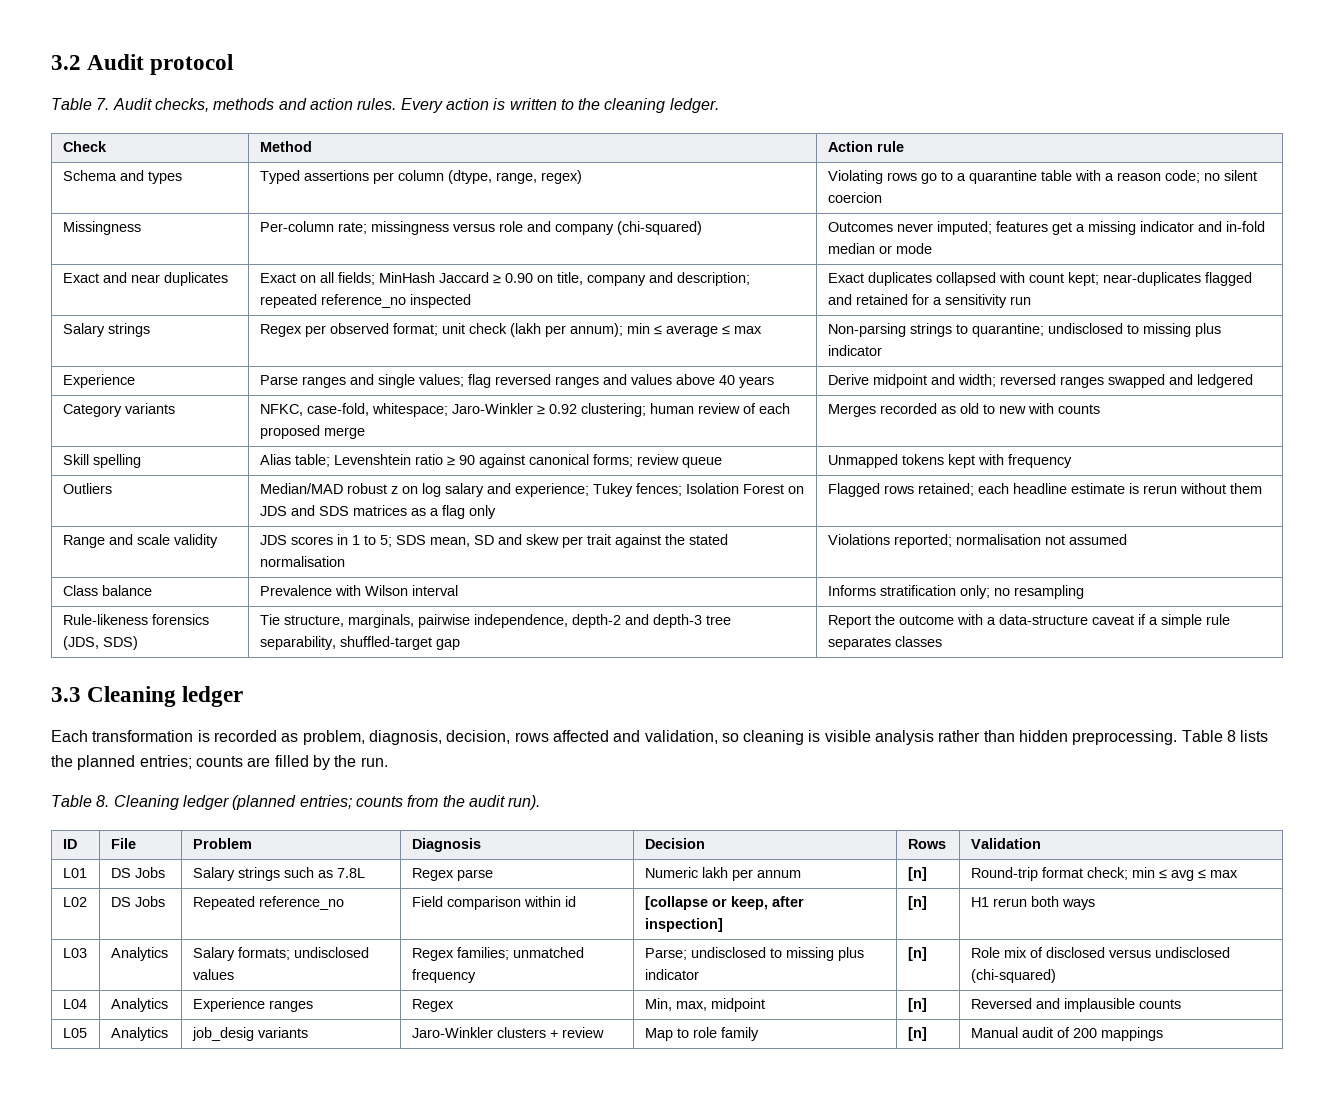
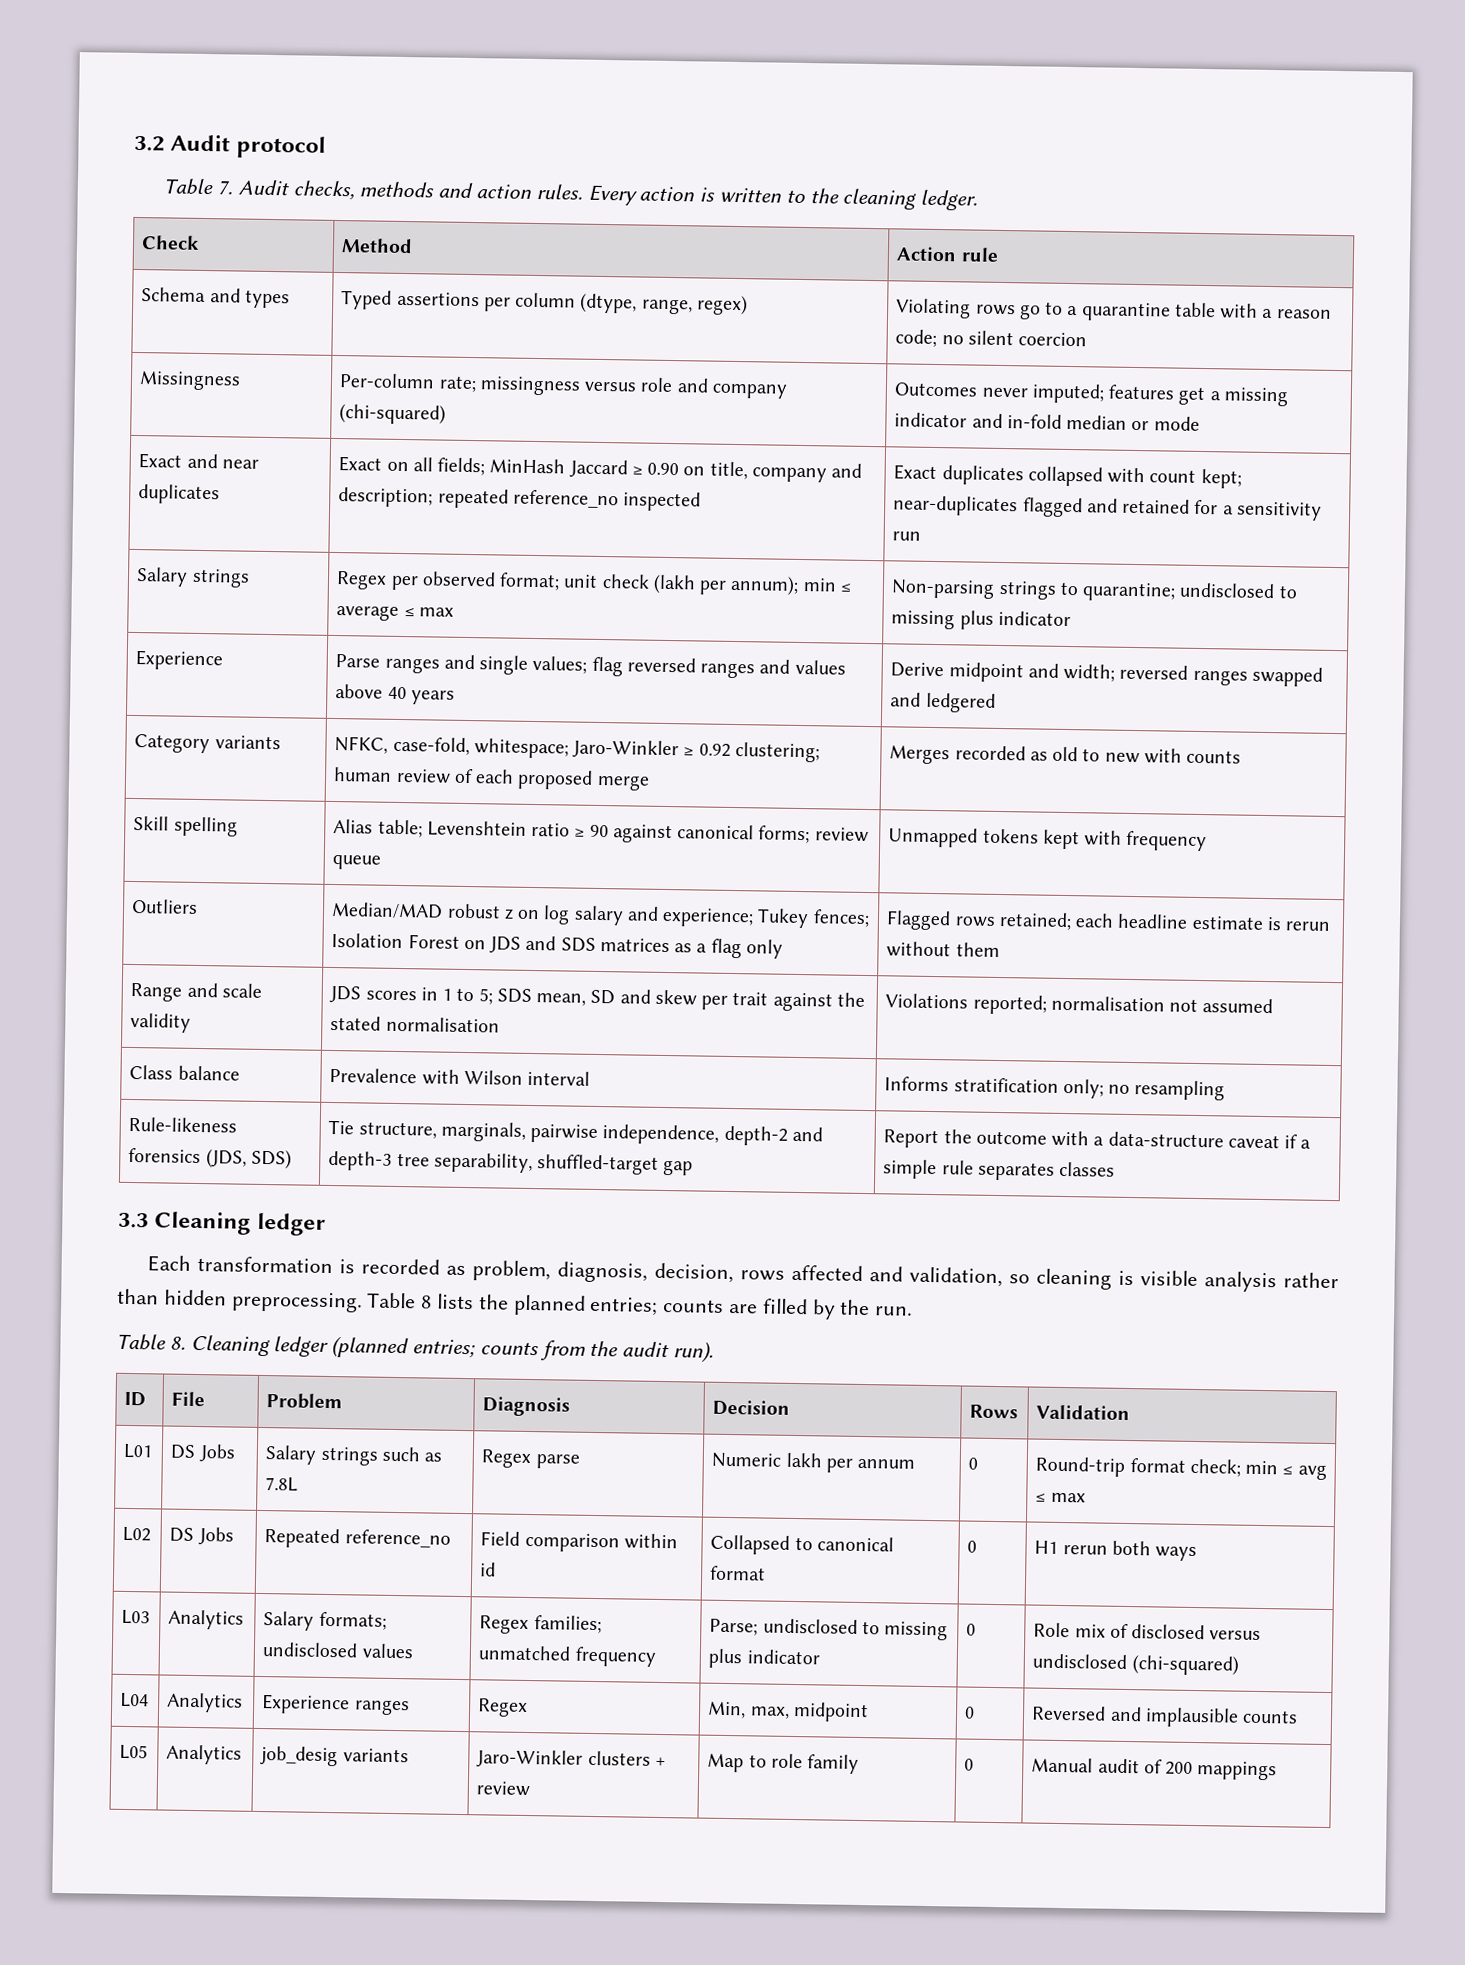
- L01 | DS Jobs | Salary strings such as 7.8L | Regex parse | Numeric lakh per annum | [n] | Round-trip format check; min ≤ avg ≤ max
+ L01 | DS Jobs | Salary strings such as 7.8L | Regex parse | Numeric lakh per annum | 0 | Round-trip format check; min ≤ avg ≤ max
- L02 | DS Jobs | Repeated reference_no | Field comparison within id | [collapse or keep, after inspection] | [n] | H1 rerun both ways
+ L02 | DS Jobs | Repeated reference_no | Field comparison within id | Collapsed to canonical format | 0 | H1 rerun both ways
- L03 | Analytics | Salary formats; undisclosed values | Regex families; unmatched frequency | Parse; undisclosed to missing plus indicator | [n] | Role mix of disclosed versus undisclosed (chi-squared)
+ L03 | Analytics | Salary formats; undisclosed values | Regex families; unmatched frequency | Parse; undisclosed to missing plus indicator | 0 | Role mix of disclosed versus undisclosed (chi-squared)
- L04 | Analytics | Experience ranges | Regex | Min, max, midpoint | [n] | Reversed and implausible counts
+ L04 | Analytics | Experience ranges | Regex | Min, max, midpoint | 0 | Reversed and implausible counts
- L05 | Analytics | job_desig variants | Jaro-Winkler clusters + review | Map to role family | [n] | Manual audit of 200 mappings
+ L05 | Analytics | job_desig variants | Jaro-Winkler clusters + review | Map to role family | 0 | Manual audit of 200 mappings

